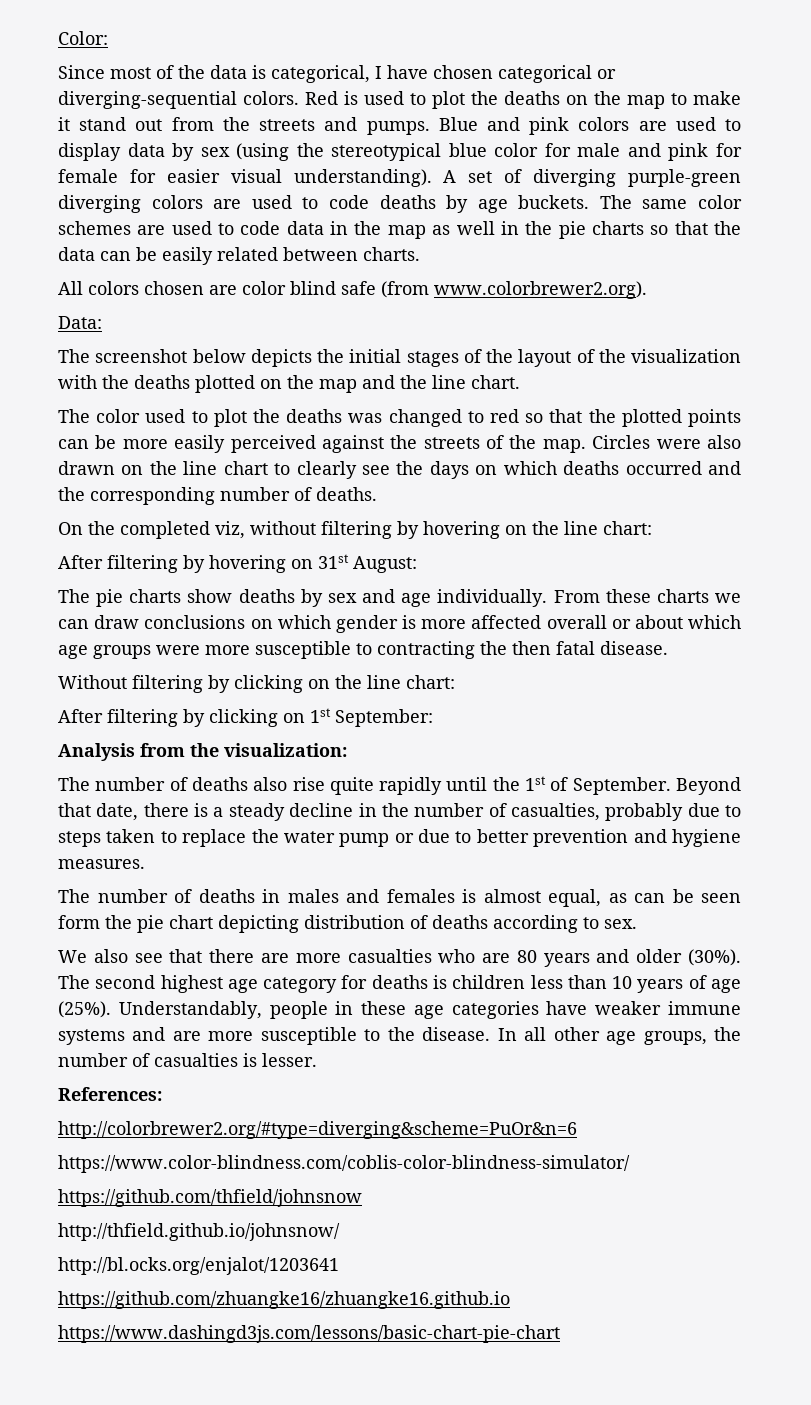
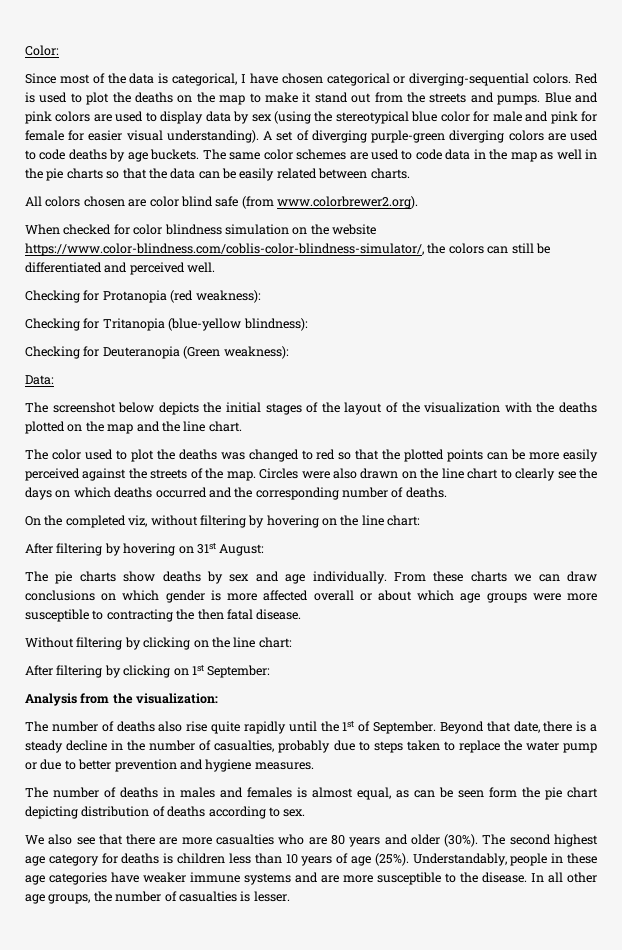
+ When checked for color blindness simulation on the website https://www.color-blindness.com/coblis-color-blindness-simulator/, the colors can still be differentiated and perceived well.
+ Checking for Protanopia (red weakness):
+ Checking for Tritanopia (blue-yellow blindness):
+ Checking for Deuteranopia (Green weakness):
- References:
- http://colorbrewer2.org/#type=diverging&scheme=PuOr&n=6
- https://www.color-blindness.com/coblis-color-blindness-simulator/
- https://github.com/thfield/johnsnow
- http://thfield.github.io/johnsnow/
- http://bl.ocks.org/enjalot/1203641
- https://github.com/zhuangke16/zhuangke16.github.io
- https://www.dashingd3js.com/lessons/basic-chart-pie-chart

